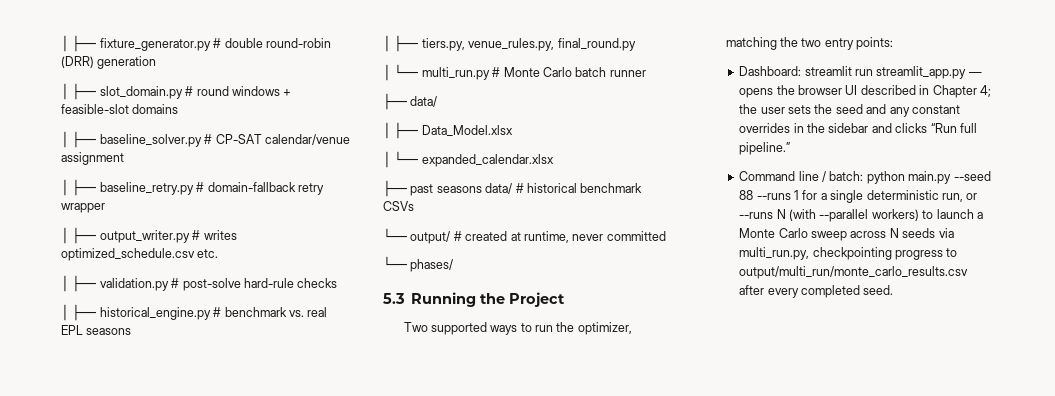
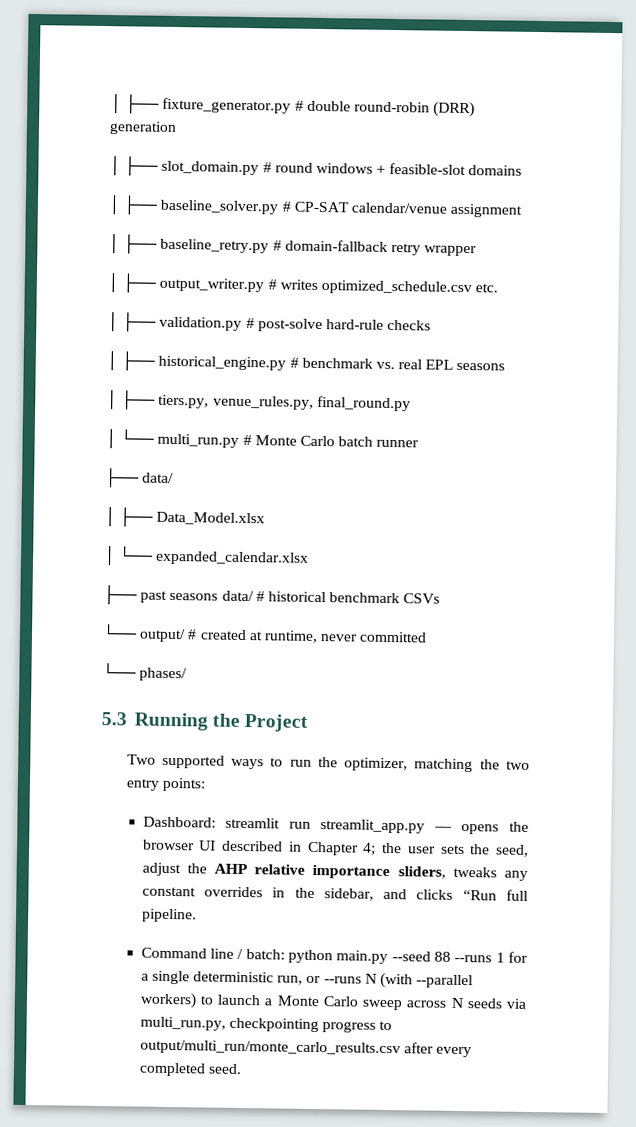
- Dashboard: streamlit run streamlit_app.py — opens the browser UI described in Chapter 4; the user sets the seed and any constant overrides in the sidebar and clicks “Run full pipeline.”
+ Dashboard: streamlit run streamlit_app.py — opens the browser UI described in Chapter 4; the user sets the seed, adjust the AHP relative importance sliders, tweaks any constant overrides in the sidebar, and clicks “Run full pipeline.

